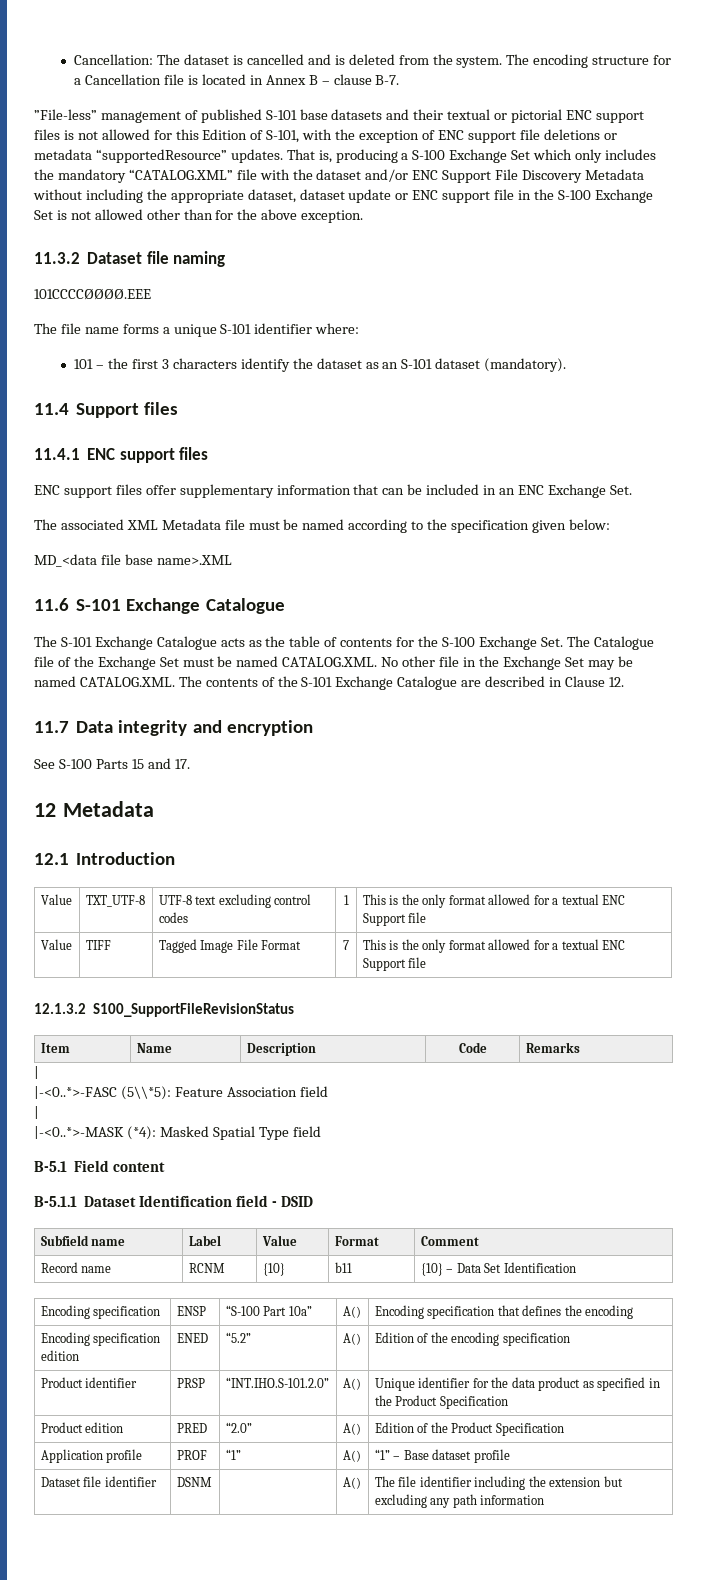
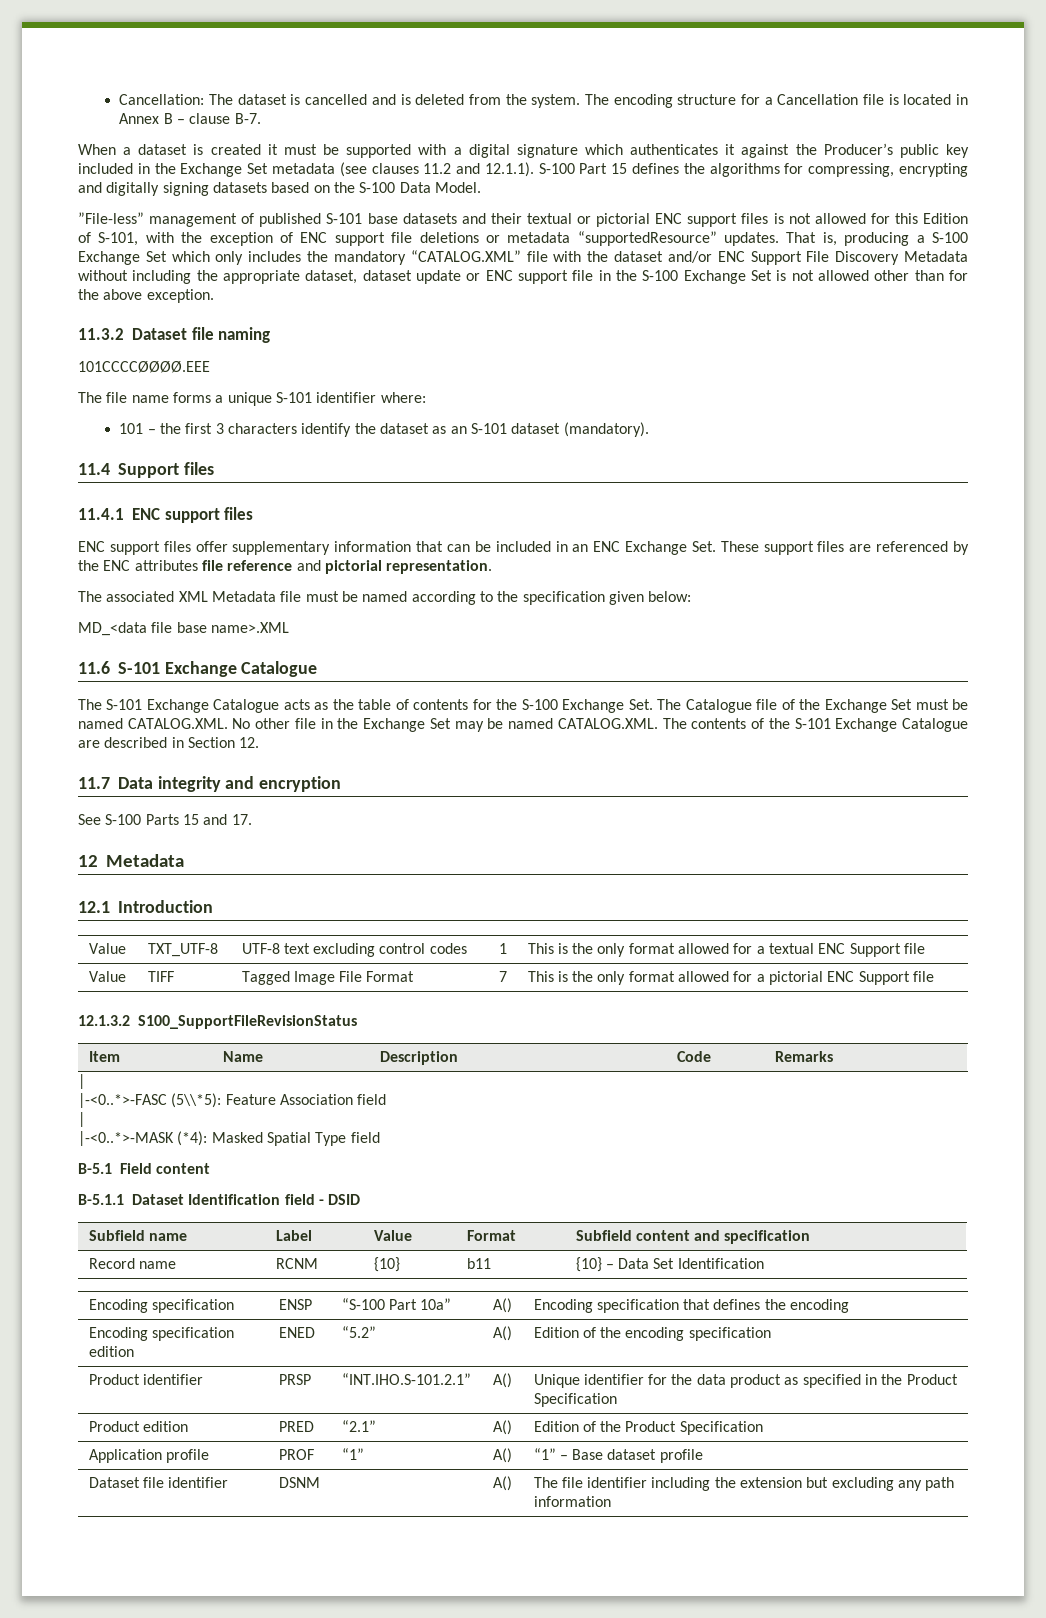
+ When a dataset is created it must be supported with a digital signature which authenticates it against the Producer’s public key included in the Exchange Set metadata (see clauses 11.2 and 12.1.1). S-100 Part 15 defines the algorithms for compressing, encrypting and digitally signing datasets based on the S-100 Data Model.
- ENC support files offer supplementary information that can be included in an ENC Exchange Set.
+ ENC support files offer supplementary information that can be included in an ENC Exchange Set. These support files are referenced by the ENC attributes file reference and pictorial representation.
- The S-101 Exchange Catalogue acts as the table of contents for the S-100 Exchange Set. The Catalogue file of the Exchange Set must be named CATALOG.XML. No other file in the Exchange Set may be named CATALOG.XML. The contents of the S-101 Exchange Catalogue are described in Clause 12.
+ The S-101 Exchange Catalogue acts as the table of contents for the S-100 Exchange Set. The Catalogue file of the Exchange Set must be named CATALOG.XML. No other file in the Exchange Set may be named CATALOG.XML. The contents of the S-101 Exchange Catalogue are described in Section 12.
- Value | TIFF | Tagged Image File Format | 7 | This is the only format allowed for a textual ENC Support file
+ Value | TIFF | Tagged Image File Format | 7 | This is the only format allowed for a pictorial ENC Support file
- Subfield name | Label | Value | Format | Comment
+ Subfield name | Label | Value | Format | Subfield content and specification
- Product identifier | PRSP | “INT.IHO.S-101.2.0” | A() | Unique identifier for the data product as specified in the Product Specification
+ Product identifier | PRSP | “INT.IHO.S-101.2.1” | A() | Unique identifier for the data product as specified in the Product Specification
- Product edition | PRED | “2.0” | A() | Edition of the Product Specification
+ Product edition | PRED | “2.1” | A() | Edition of the Product Specification

